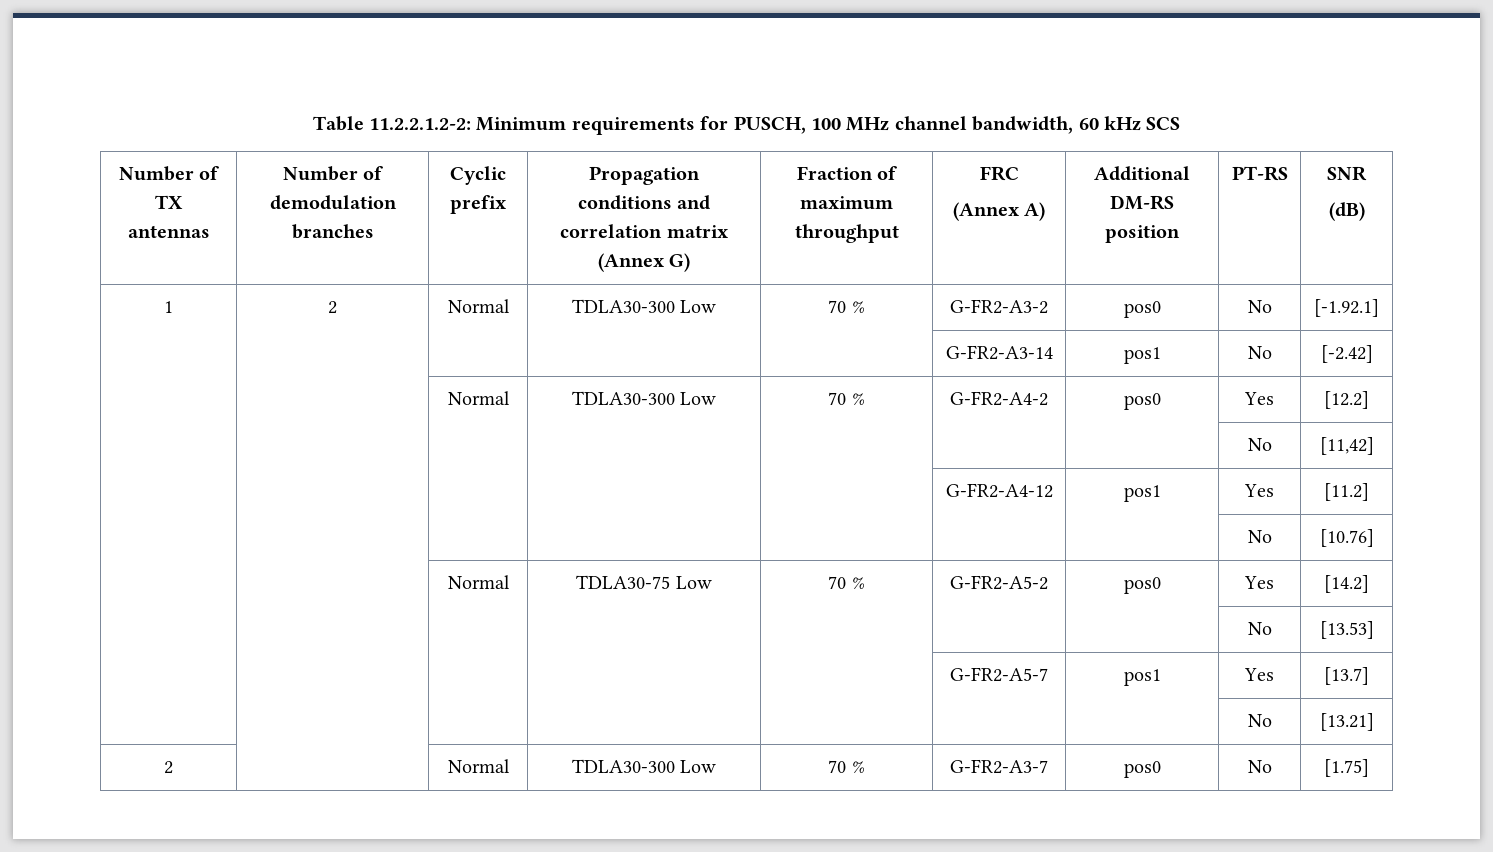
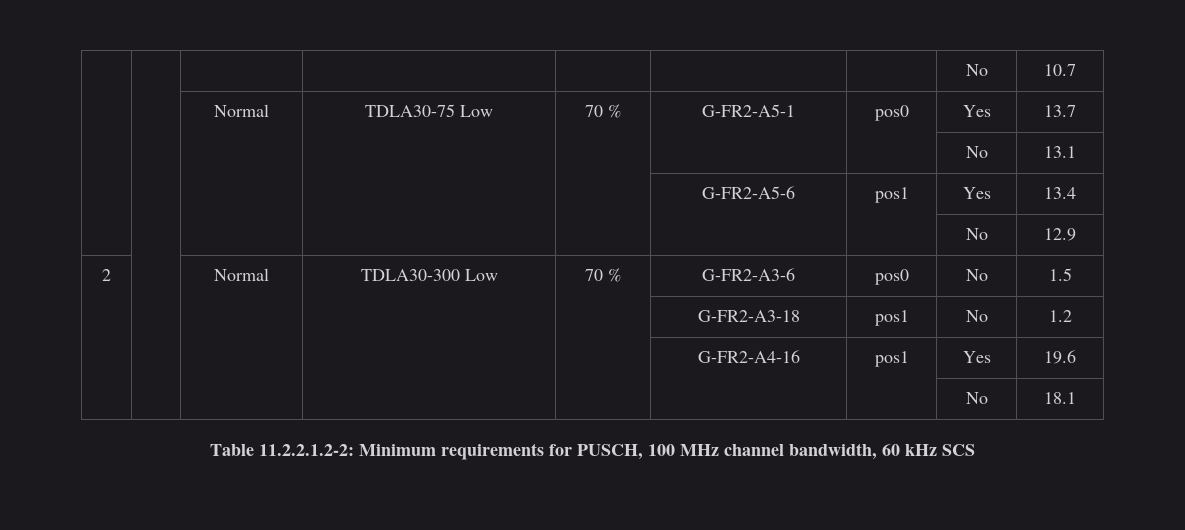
+ | | | | | | | No | 10.7
+ | | Normal | TDLA30-75 Low | 70 % | G-FR2-A5-1 | pos0 | Yes | 13.7
+ | | | | | | | No | 13.1
+ | | | | | G-FR2-A5-6 | pos1 | Yes | 13.4
+ | | | | | | | No | 12.9
+ 2 | | Normal | TDLA30-300 Low | 70 % | G-FR2-A3-6 | pos0 | No | 1.5
+ | | | | | G-FR2-A3-18 | pos1 | No | 1.2
+ | | | | | G-FR2-A4-16 | pos1 | Yes | 19.6
+ | | | | | | | No | 18.1
- Number of TX antennas | Number of demodulation branches | Cyclic prefix | Propagation conditions and correlation matrix (Annex G) | Fraction of maximum throughput | FRC
- (Annex A) | Additional DM-RS position | PT-RS | SNR
- (dB)
- 1 | 2 | Normal | TDLA30-300 Low | 70 % | G-FR2-A3-2 | pos0 | No | [-1.92.1]
- | | | | | G-FR2-A3-14 | pos1 | No | [-2.42]
- | | Normal | TDLA30-300 Low | 70 % | G-FR2-A4-2 | pos0 | Yes | [12.2]
- | | | | | | | No | [11,42]
- | | | | | G-FR2-A4-12 | pos1 | Yes | [11.2]
- | | | | | | | No | [10.76]
- | | Normal | TDLA30-75 Low | 70 % | G-FR2-A5-2 | pos0 | Yes | [14.2]
- | | | | | | | No | [13.53]
- | | | | | G-FR2-A5-7 | pos1 | Yes | [13.7]
- | | | | | | | No | [13.21]
- 2 | | Normal | TDLA30-300 Low | 70 % | G-FR2-A3-7 | pos0 | No | [1.75]

